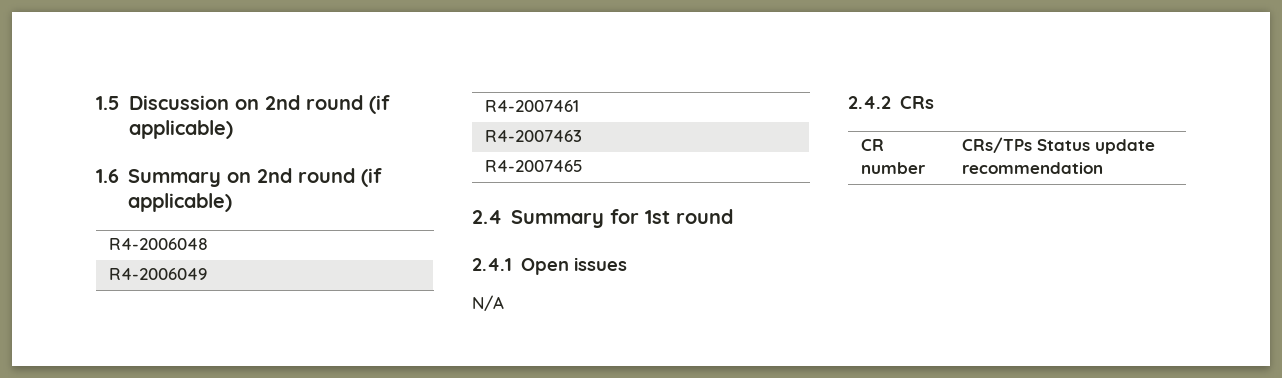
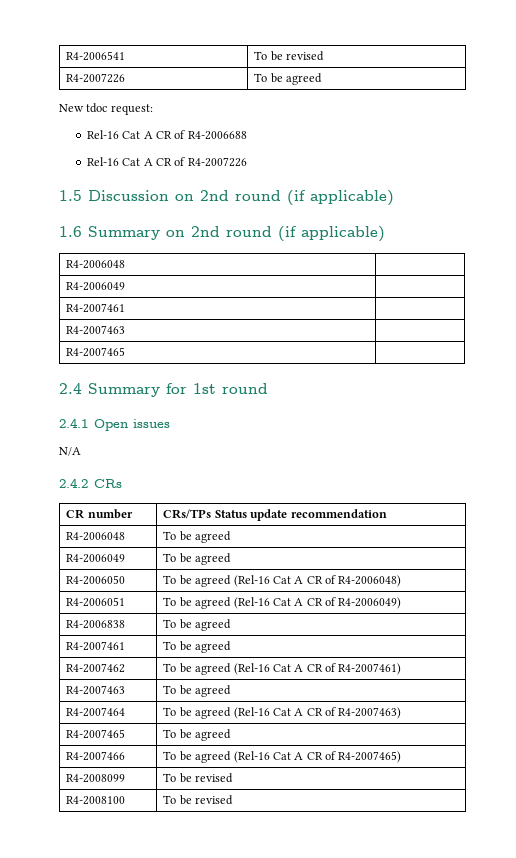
+ R4-2006541 | To be revised
+ R4-2007226 | To be agreed
+ New tdoc request:
+ Rel-16 Cat A CR of R4-2006688
+ Rel-16 Cat A CR of R4-2007226
+ R4-2006048 | To be agreed
+ R4-2006049 | To be agreed
+ R4-2006050 | To be agreed (Rel-16 Cat A CR of R4-2006048)
+ R4-2006051 | To be agreed (Rel-16 Cat A CR of R4-2006049)
+ R4-2006838 | To be agreed
+ R4-2007461 | To be agreed
+ R4-2007462 | To be agreed (Rel-16 Cat A CR of R4-2007461)
+ R4-2007463 | To be agreed
+ R4-2007464 | To be agreed (Rel-16 Cat A CR of R4-2007463)
+ R4-2007465 | To be agreed
+ R4-2007466 | To be agreed (Rel-16 Cat A CR of R4-2007465)
+ R4-2008099 | To be revised
+ R4-2008100 | To be revised

